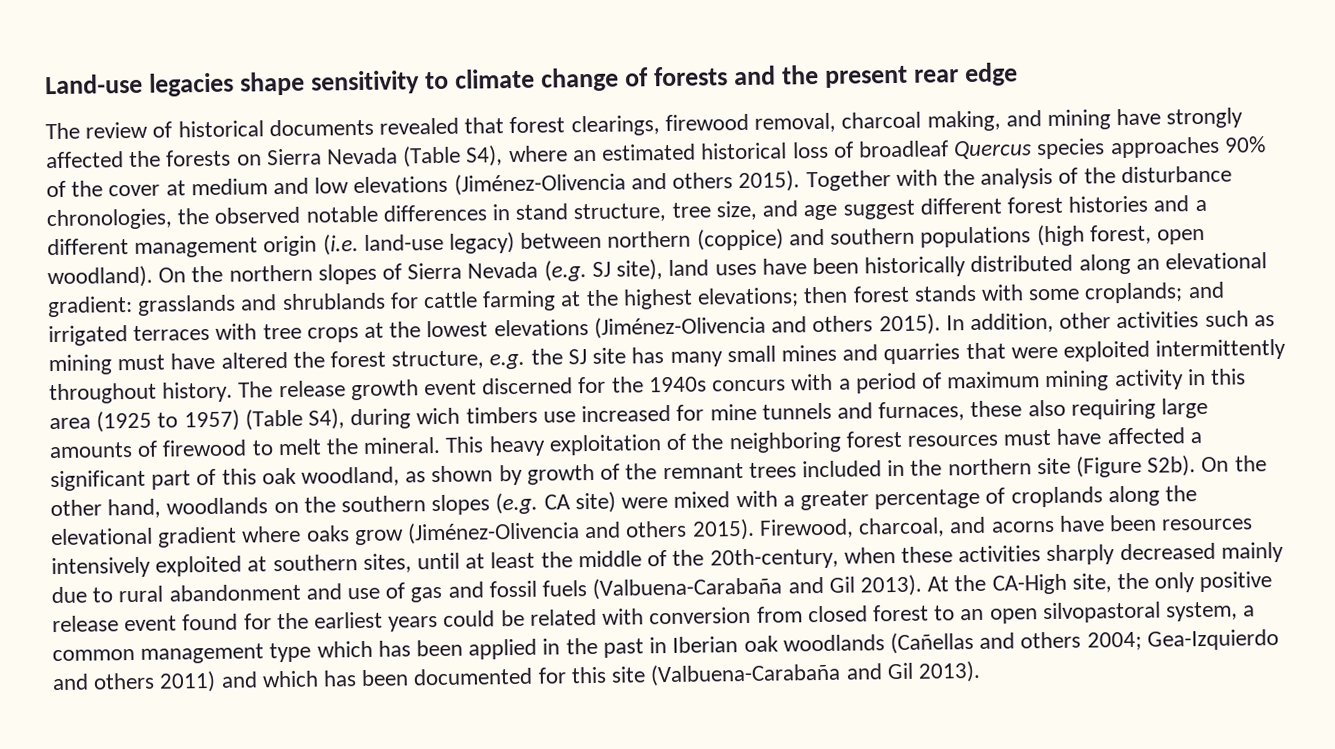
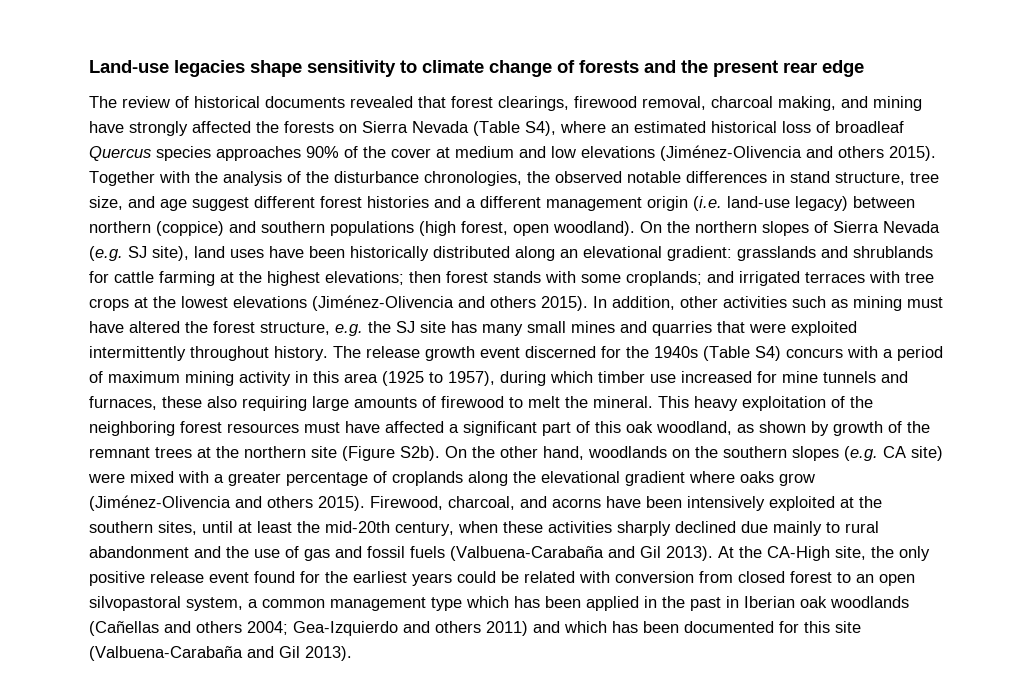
- The release growth event discerned for the 1940s concurs with a period of maximum mining activity in this area (1925 to 1957) (Table S4), during wich timbers use increased for mine tunnels and furnaces, these also requiring large amounts of firewood to melt the mineral.
+ The release growth event discerned for the 1940s (Table S4) concurs with a period of maximum mining activity in this area (1925 to 1957), during which timber use increased for mine tunnels and furnaces, these also requiring large amounts of firewood to melt the mineral.
- This heavy exploitation of the neighboring forest resources must have affected a significant part of this oak woodland, as shown by growth of the remnant trees included in the northern site (Figure S2b).
+ This heavy exploitation of the neighboring forest resources must have affected a significant part of this oak woodland, as shown by growth of the remnant trees at the northern site (Figure S2b).
- Firewood, charcoal, and acorns have been resources intensively exploited at southern sites, until at least the middle of the 20th-century, when these activities sharply decreased mainly due to rural abandonment and use of gas and fossil fuels (Valbuena-Carabaña and Gil 2013).
+ Firewood, charcoal, and acorns have been intensively exploited at the southern sites, until at least the mid-20th century, when these activities sharply declined due mainly to rural abandonment and the use of gas and fossil fuels (Valbuena-Carabaña and Gil 2013).

